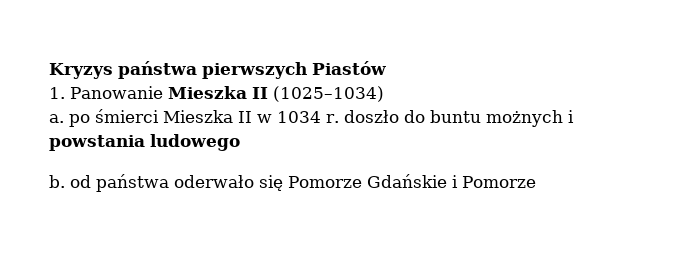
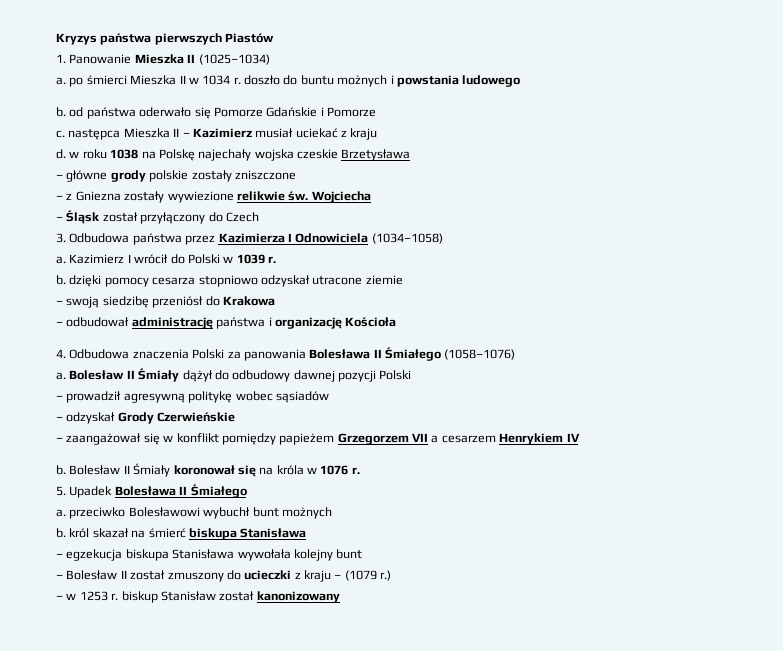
+ c. następca Mieszka II – Kazimierz musiał uciekać z kraju
+ d. w roku 1038 na Polskę najechały wojska czeskie Brzetysława
+ – główne grody polskie zostały zniszczone
+ – z Gniezna zostały wywiezione relikwie św. Wojciecha
+ – Śląsk został przyłączony do Czech
+ 3. Odbudowa państwa przez Kazimierza I Odnowiciela (1034–1058)
+ a. Kazimierz I wrócił do Polski w 1039 r.
+ b. dzięki pomocy cesarza stopniowo odzyskał utracone ziemie
+ – swoją siedzibę przeniósł do Krakowa
+ – odbudował administrację państwa i organizację Kościoła
+ 4. Odbudowa znaczenia Polski za panowania Bolesława II Śmiałego (1058–1076)
+ a. Bolesław II Śmiały dążył do odbudowy dawnej pozycji Polski
+ – prowadził agresywną politykę wobec sąsiadów
+ – odzyskał Grody Czerwieńskie
+ – zaangażował się w konflikt pomiędzy papieżem Grzegorzem VII a cesarzem Henrykiem IV
+ b. Bolesław II Śmiały koronował się na króla w 1076 r.
+ 5. Upadek Bolesława II Śmiałego
+ a. przeciwko Bolesławowi wybuchł bunt możnych
+ b. król skazał na śmierć biskupa Stanisława
+ – egzekucja biskupa Stanisława wywołała kolejny bunt
+ – Bolesław II został zmuszony do ucieczki z kraju – (1079 r.)
+ – w 1253 r. biskup Stanisław został kanonizowany

